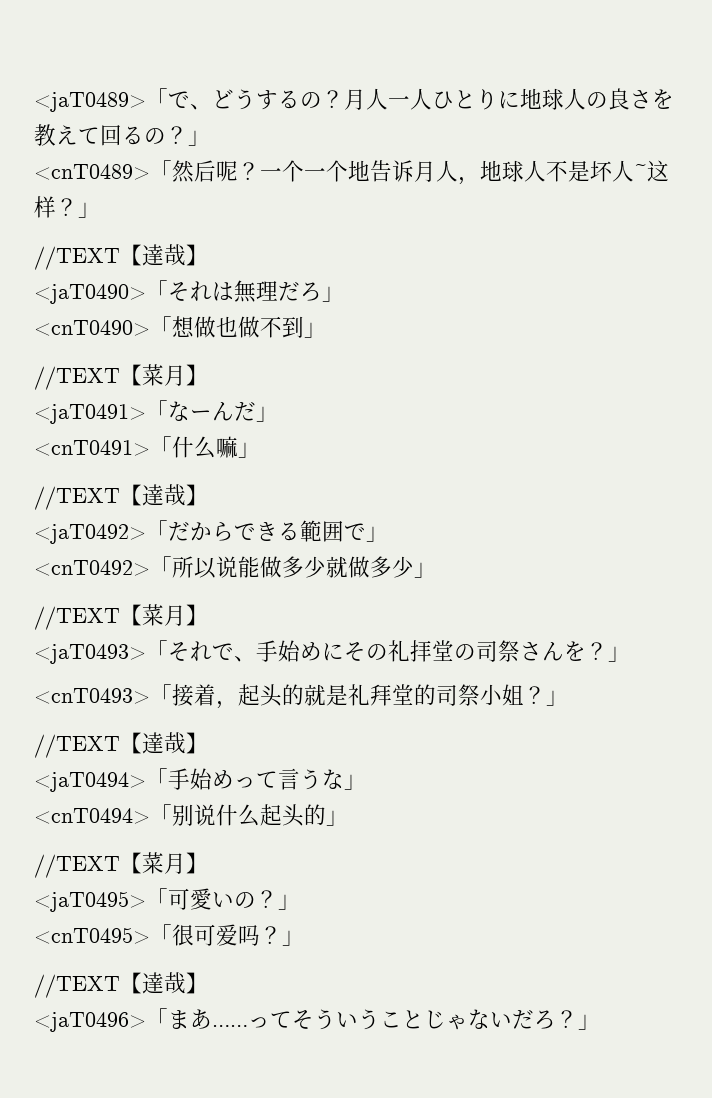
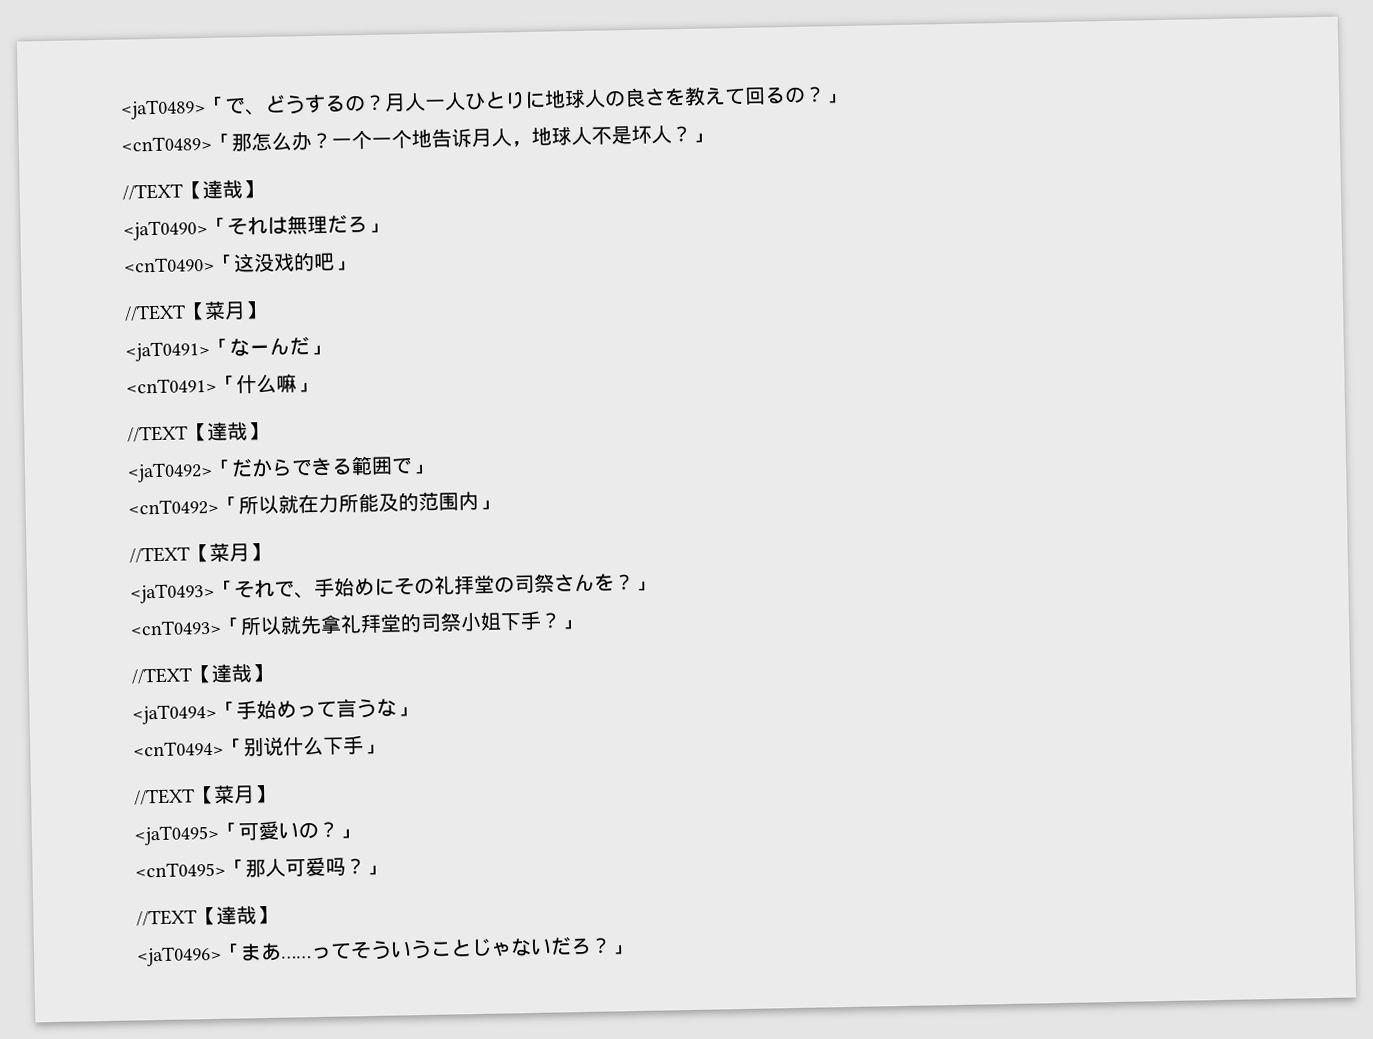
- <cnT0489>「然后呢？
+ <cnT0489>「那怎么办？
- 一个一个地告诉月人，地球人不是坏人~这样？」
+ 一个一个地告诉月人，地球人不是坏人？」
- <cnT0490>「想做也做不到」
+ <cnT0490>「这没戏的吧」
- <cnT0492>「所以说能做多少就做多少」
+ <cnT0492>「所以就在力所能及的范围内」
- <cnT0493>「接着，起头的就是礼拜堂的司祭小姐？」
+ <cnT0493>「所以就先拿礼拜堂的司祭小姐下手？」
- <cnT0494>「别说什么起头的」
+ <cnT0494>「别说什么下手」
- <cnT0495>「很可爱吗？」
+ <cnT0495>「那人可爱吗？」

